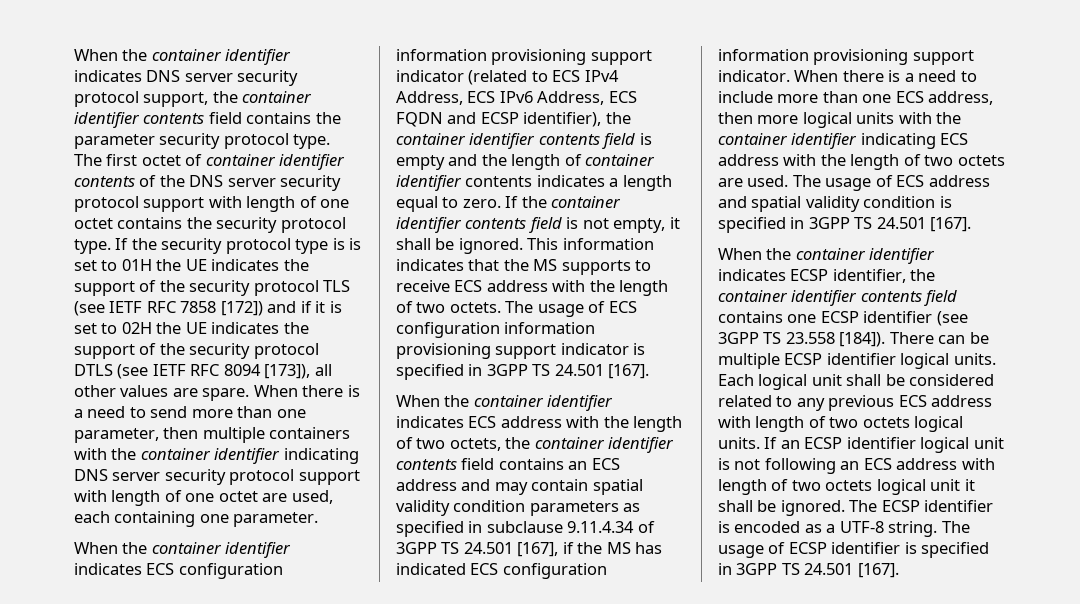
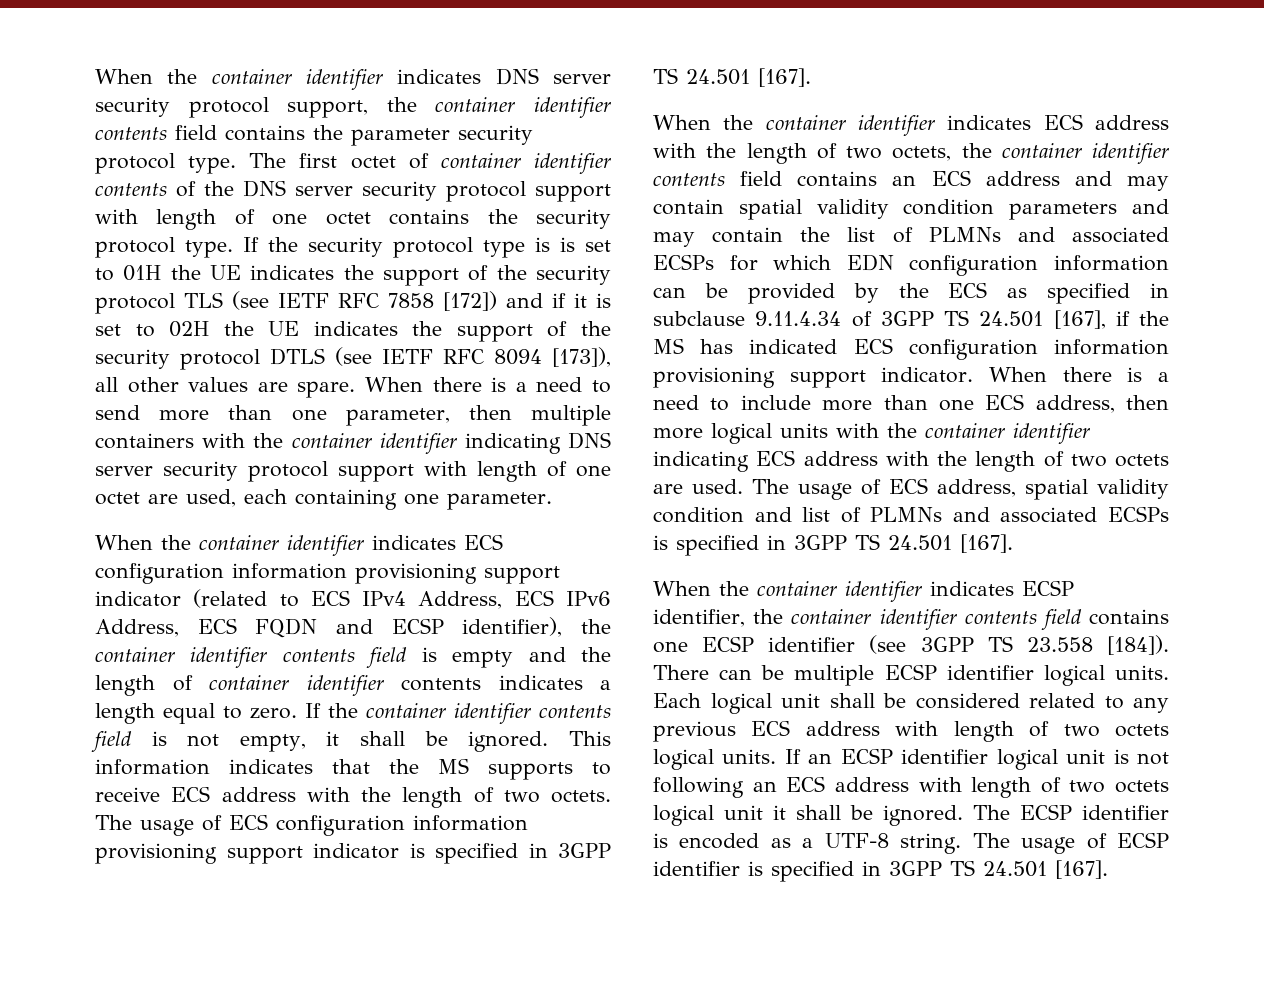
- When the container identifier indicates ECS address with the length of two octets, the container identifier contents field contains an ECS address and may contain spatial validity condition parameters as specified in subclause 9.11.4.34 of 3GPP TS 24.501 [167], if the MS has indicated ECS configuration information provisioning support indicator.
+ When the container identifier indicates ECS address with the length of two octets, the container identifier contents field contains an ECS address and may contain spatial validity condition parameters and may contain the list of PLMNs and associated ECSPs for which EDN configuration information can be provided by the ECS as specified in subclause 9.11.4.34 of 3GPP TS 24.501 [167], if the MS has indicated ECS configuration information provisioning support indicator.
- The usage of ECS address and spatial validity condition is specified in 3GPP TS 24.501 [167].
+ The usage of ECS address, spatial validity condition and list of PLMNs and associated ECSPs is specified in 3GPP TS 24.501 [167].

